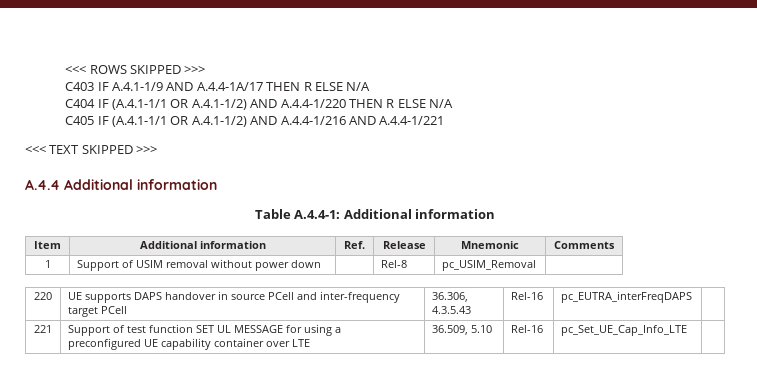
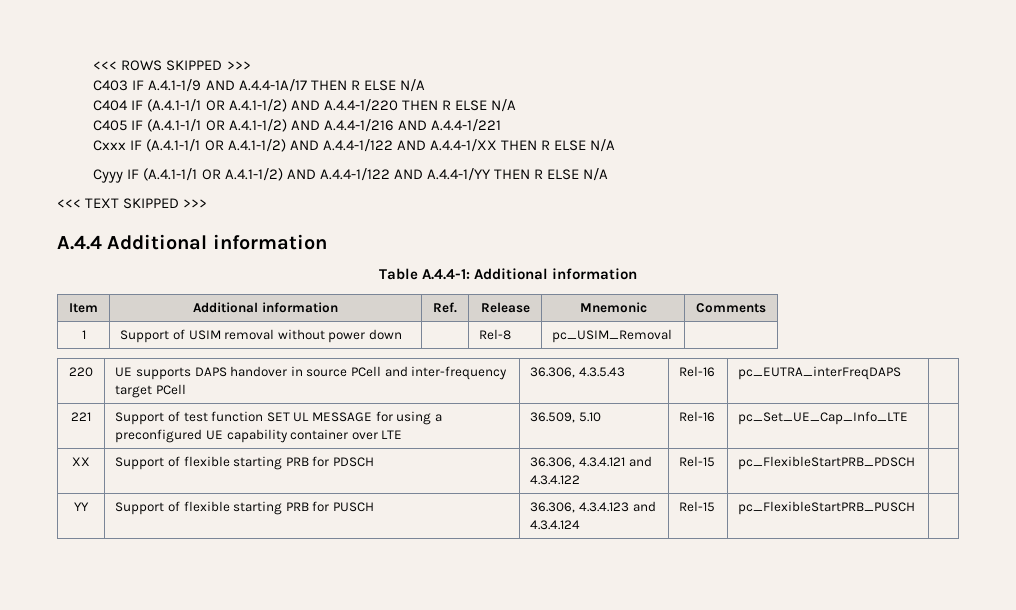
+ Cxxx IF (A.4.1-1/1 OR A.4.1-1/2) AND A.4.4-1/122 AND A.4.4-1/XX THEN R ELSE N/A
+ Cyyy IF (A.4.1-1/1 OR A.4.1-1/2) AND A.4.4-1/122 AND A.4.4-1/YY THEN R ELSE N/A
+ XX | Support of flexible starting PRB for PDSCH | 36.306, 4.3.4.121 and 4.3.4.122 | Rel-15 | pc_FlexibleStartPRB_PDSCH |
+ YY | Support of flexible starting PRB for PUSCH | 36.306, 4.3.4.123 and 4.3.4.124 | Rel-15 | pc_FlexibleStartPRB_PUSCH |

